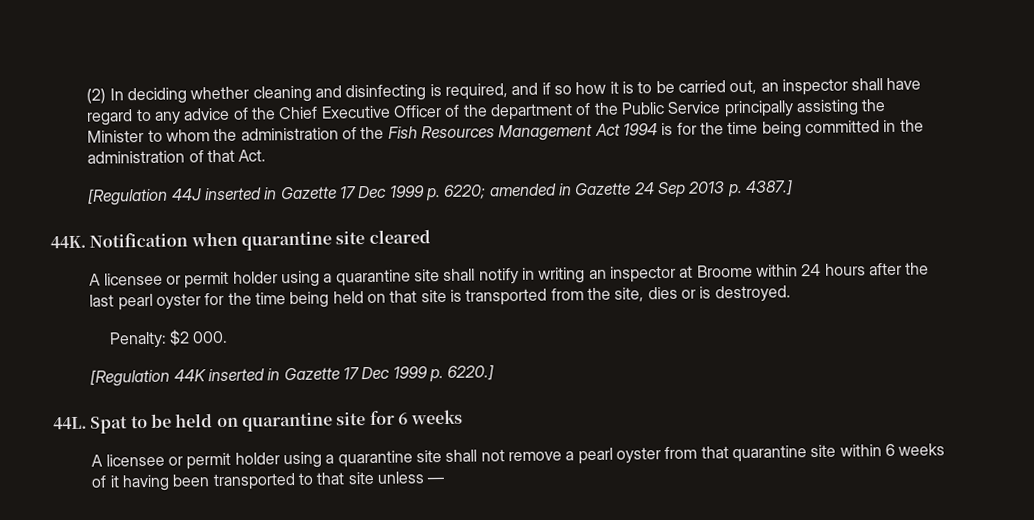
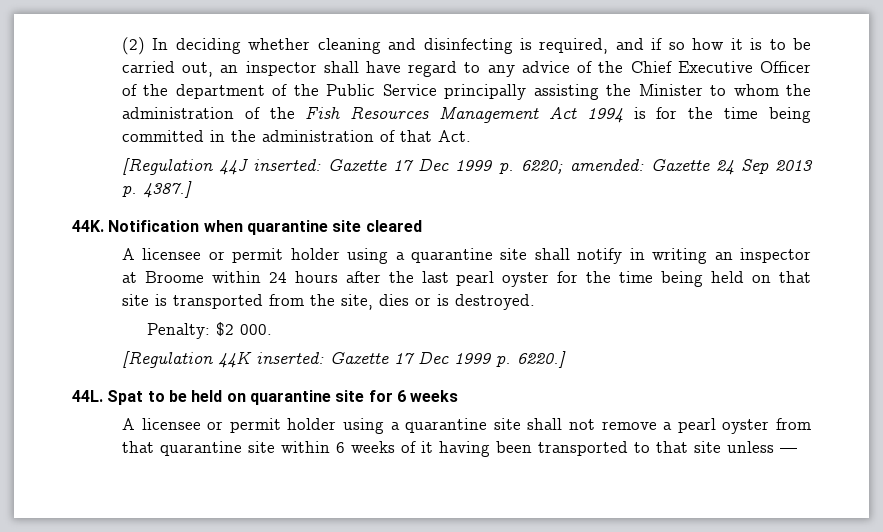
- [Regulation 44J inserted in Gazette 17 Dec 1999 p. 6220; amended in Gazette 24 Sep 2013 p. 4387.]
+ [Regulation 44J inserted: Gazette 17 Dec 1999 p. 6220; amended: Gazette 24 Sep 2013 p. 4387.]
- [Regulation 44K inserted in Gazette 17 Dec 1999 p. 6220.]
+ [Regulation 44K inserted: Gazette 17 Dec 1999 p. 6220.]

